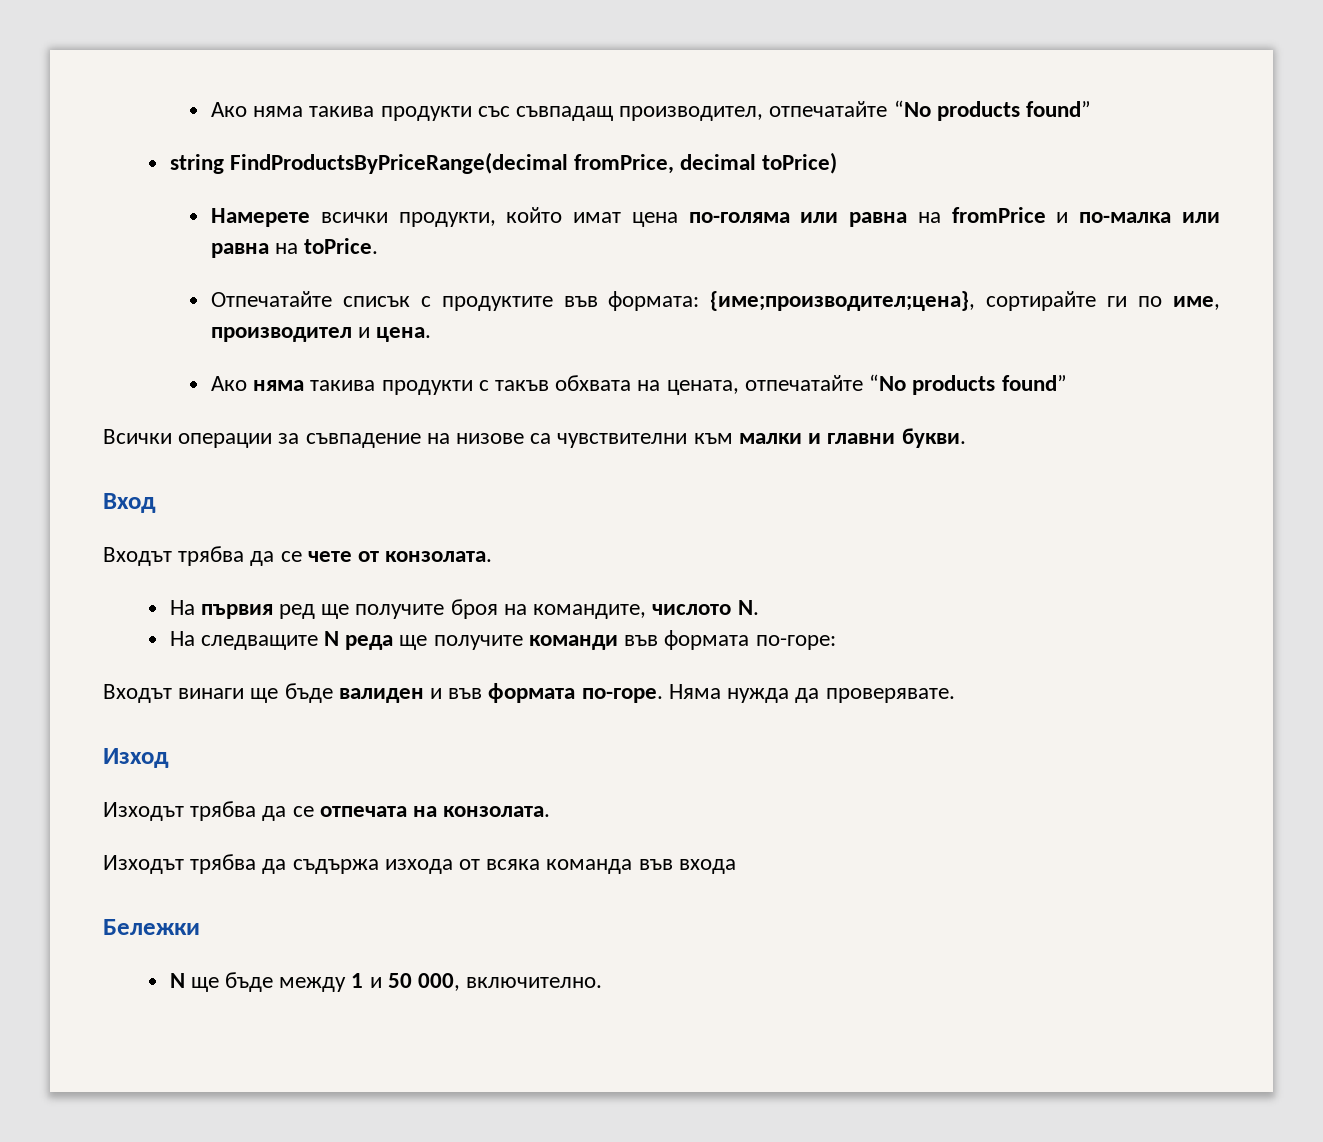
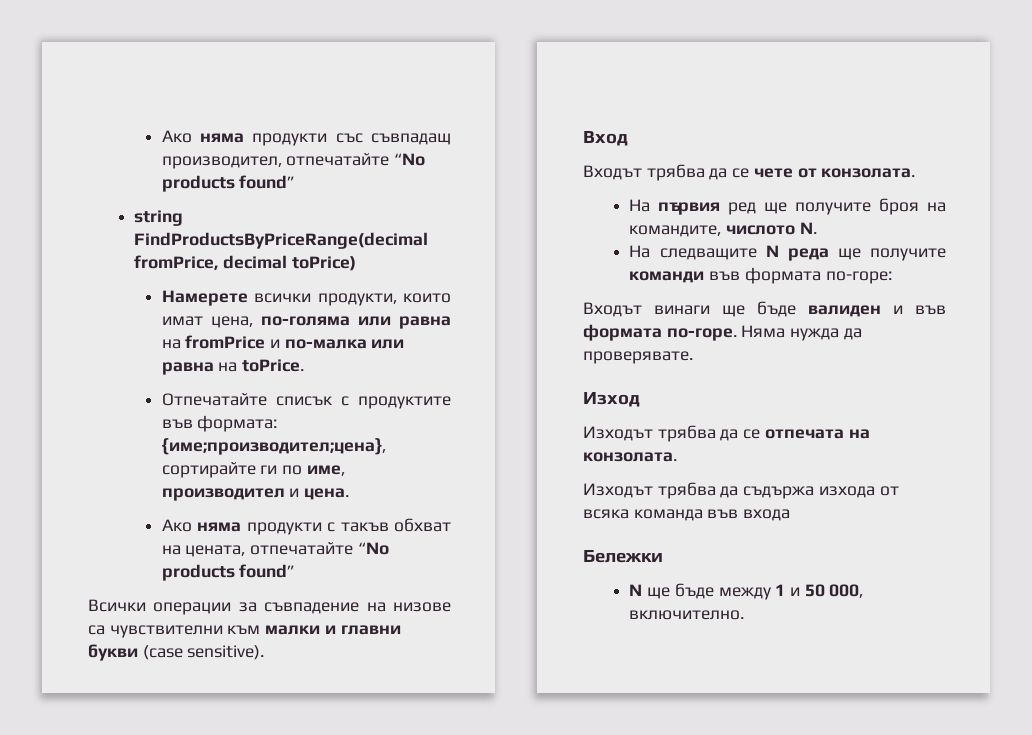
- Ако няма такива продукти със съвпадащ производител, отпечатайте “No products found”
+ Ако няма продукти със съвпадащ производител, отпечатайте “No products found”
- Намерете всички продукти, който имат цена по-голяма или равна на fromPrice и по-малка или равна на toPrice.
+ Намерете всички продукти, които имат цена, по-голяма или равна на fromPrice и по-малка или равна на toPrice.
- Ако няма такива продукти с такъв обхвата на цената, отпечатайте “No products found”
+ Ако няма продукти с такъв обхват на цената, отпечатайте “No products found”
- Всички операции за съвпадение на низове са чувствителни към малки и главни букви.
+ Всички операции за съвпадение на низове са чувствителни към малки и главни букви (case sensitive).

